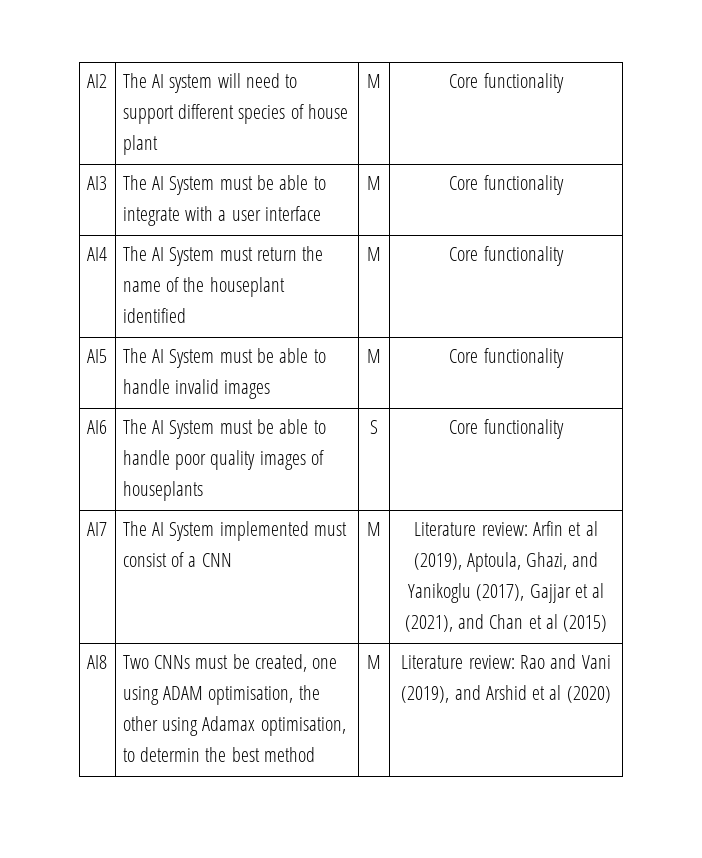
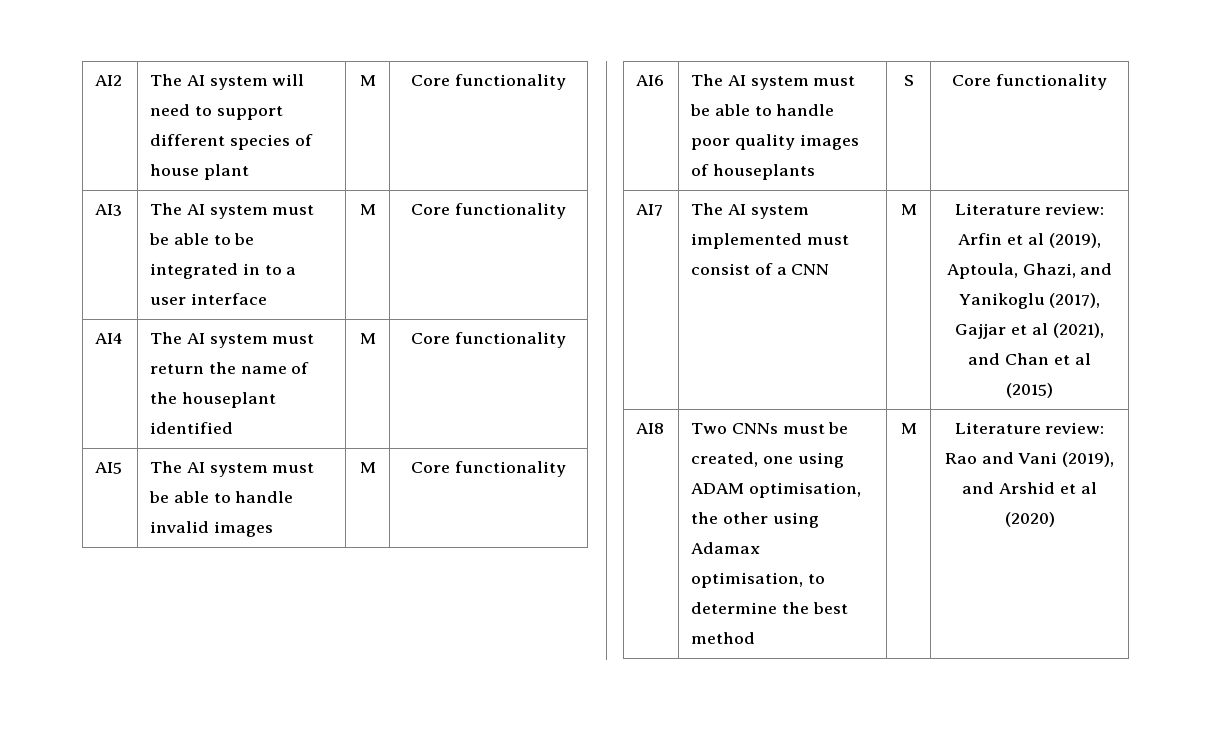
- AI3 | The AI System must be able to integrate with a user interface | M | Core functionality
+ AI3 | The AI system must be able to be integrated in to a user interface | M | Core functionality
- AI4 | The AI System must return the name of the houseplant identified | M | Core functionality
+ AI4 | The AI system must return the name of the houseplant identified | M | Core functionality
- AI5 | The AI System must be able to handle invalid images | M | Core functionality
+ AI5 | The AI system must be able to handle invalid images | M | Core functionality
- AI6 | The AI System must be able to handle poor quality images of houseplants | S | Core functionality
+ AI6 | The AI system must be able to handle poor quality images of houseplants | S | Core functionality
- AI7 | The AI System implemented must consist of a CNN | M | Literature review: Arfin et al (2019), Aptoula, Ghazi, and Yanikoglu (2017), Gajjar et al (2021), and Chan et al (2015)
+ AI7 | The AI system implemented must consist of a CNN | M | Literature review: Arfin et al (2019), Aptoula, Ghazi, and Yanikoglu (2017), Gajjar et al (2021), and Chan et al (2015)
- AI8 | Two CNNs must be created, one using ADAM optimisation, the other using Adamax optimisation, to determin the best method | M | Literature review: Rao and Vani (2019), and Arshid et al (2020)
+ AI8 | Two CNNs must be created, one using ADAM optimisation, the other using Adamax optimisation, to determine the best method | M | Literature review: Rao and Vani (2019), and Arshid et al (2020)

